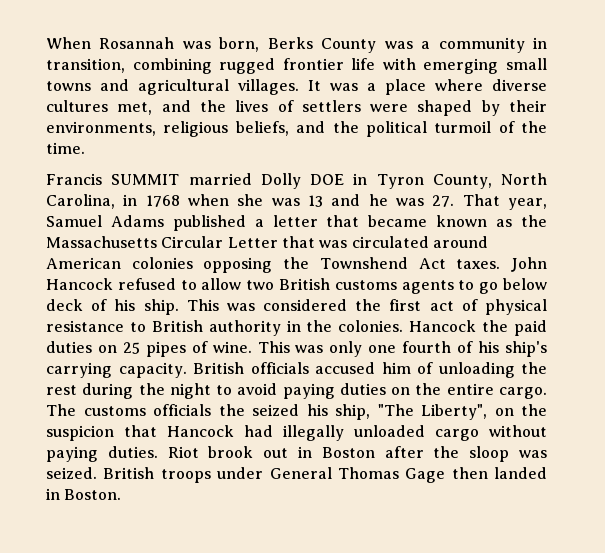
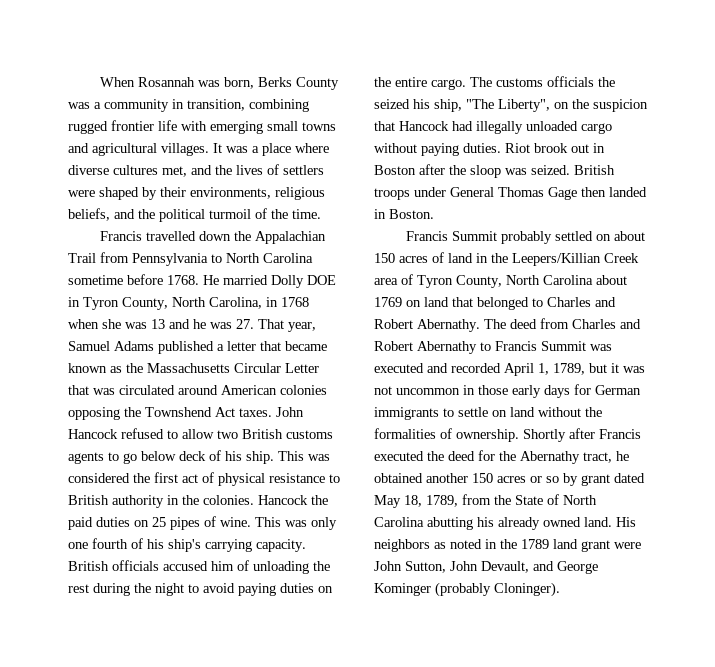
- Francis SUMMIT married Dolly DOE in Tyron County, North Carolina, in 1768 when she was 13 and he was 27. That year, Samuel Adams published a letter that became known as the Massachusetts Circular Letter that was circulated around American colonies opposing the Townshend Act taxes.
+ Francis travelled down the Appalachian Trail from Pennsylvania to North Carolina sometime before 1768. He married Dolly DOE in Tyron County, North Carolina, in 1768 when she was 13 and he was 27. That year, Samuel Adams published a letter that became known as the Massachusetts Circular Letter that was circulated around American colonies opposing the Townshend Act taxes.
+ Francis Summit probably settled on about 150 acres of land in the Leepers/Killian Creek area of Tyron County, North Carolina about 1769 on land that belonged to Charles and Robert Abernathy. The deed from Charles and Robert Abernathy to Francis Summit was executed and recorded April 1, 1789, but it was not uncommon in those early days for German immigrants to settle on land without the formalities of ownership. Shortly after Francis executed the deed for the Abernathy tract, he obtained another 150 acres or so by grant dated May 18, 1789, from the State of North Carolina abutting his already owned land. His neighbors as noted in the 1789 land grant were John Sutton, John Devault, and George Kominger (probably Cloninger).

